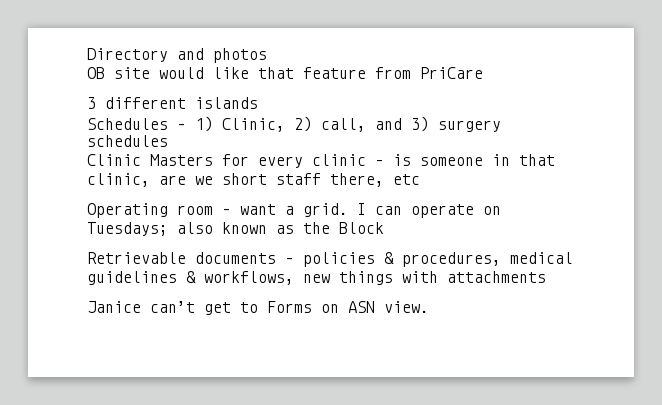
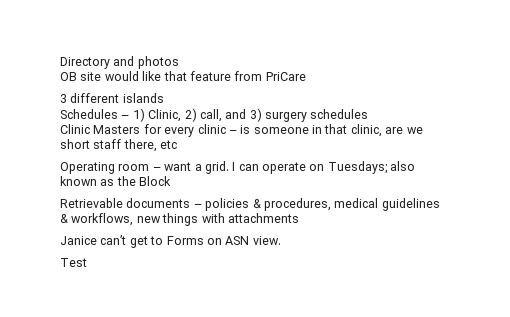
+ Test

